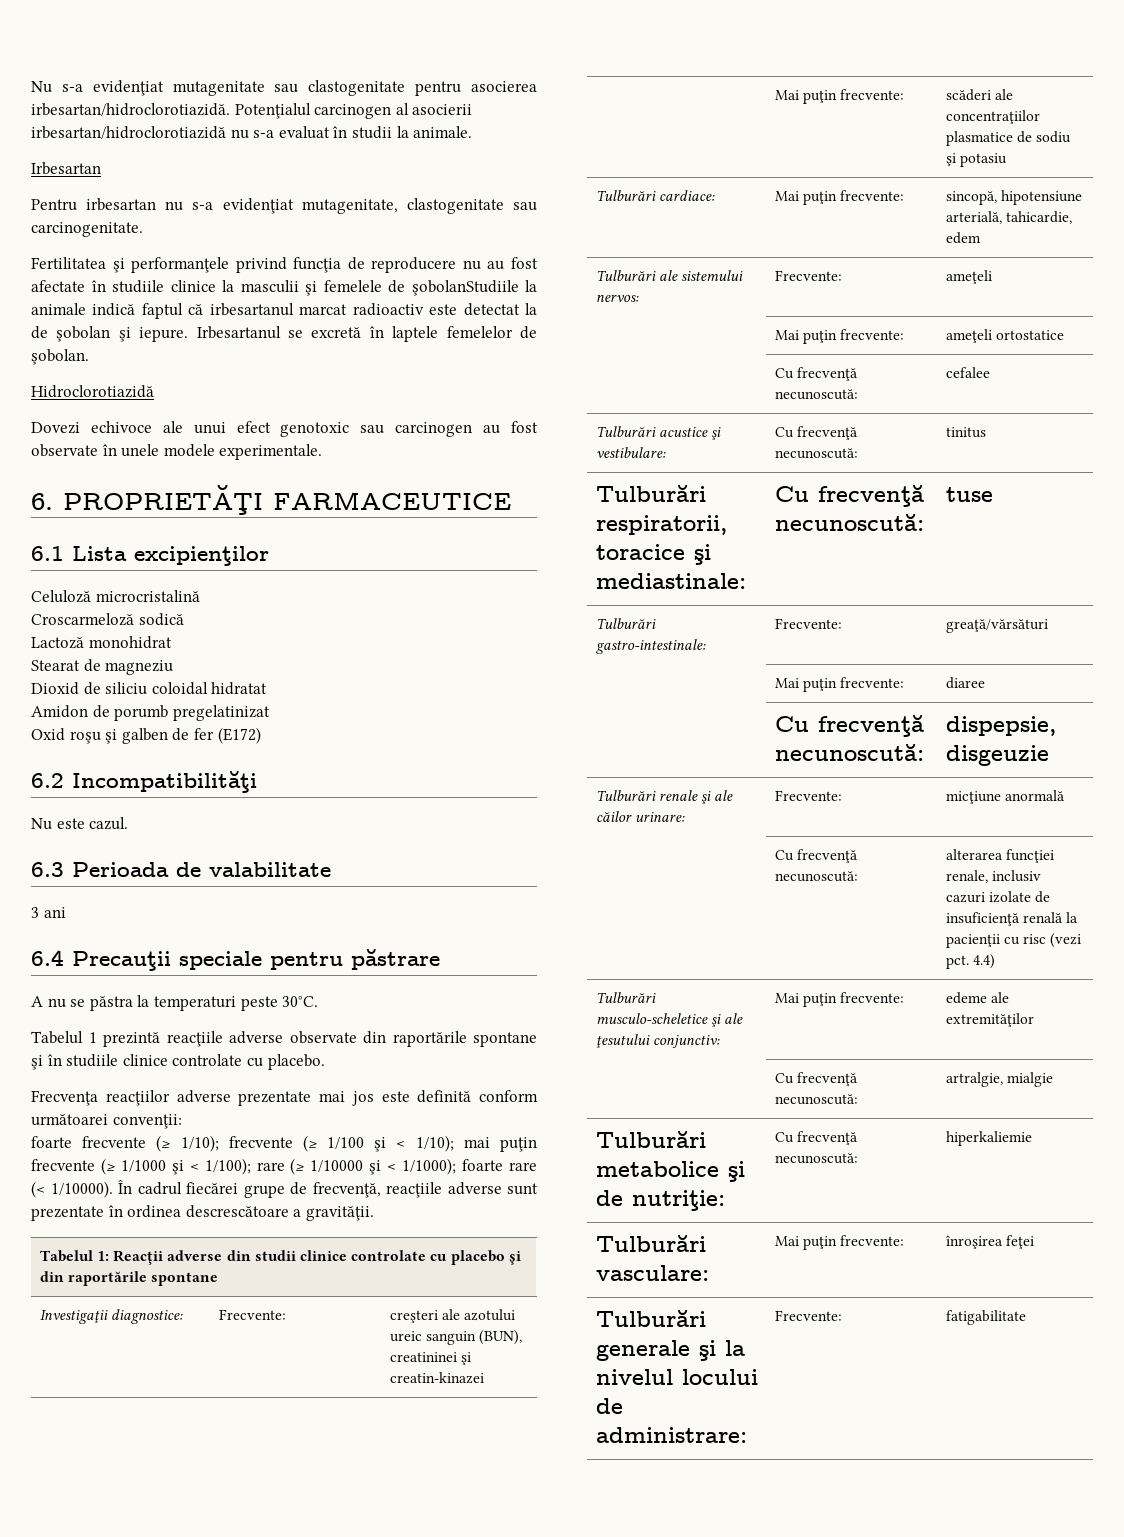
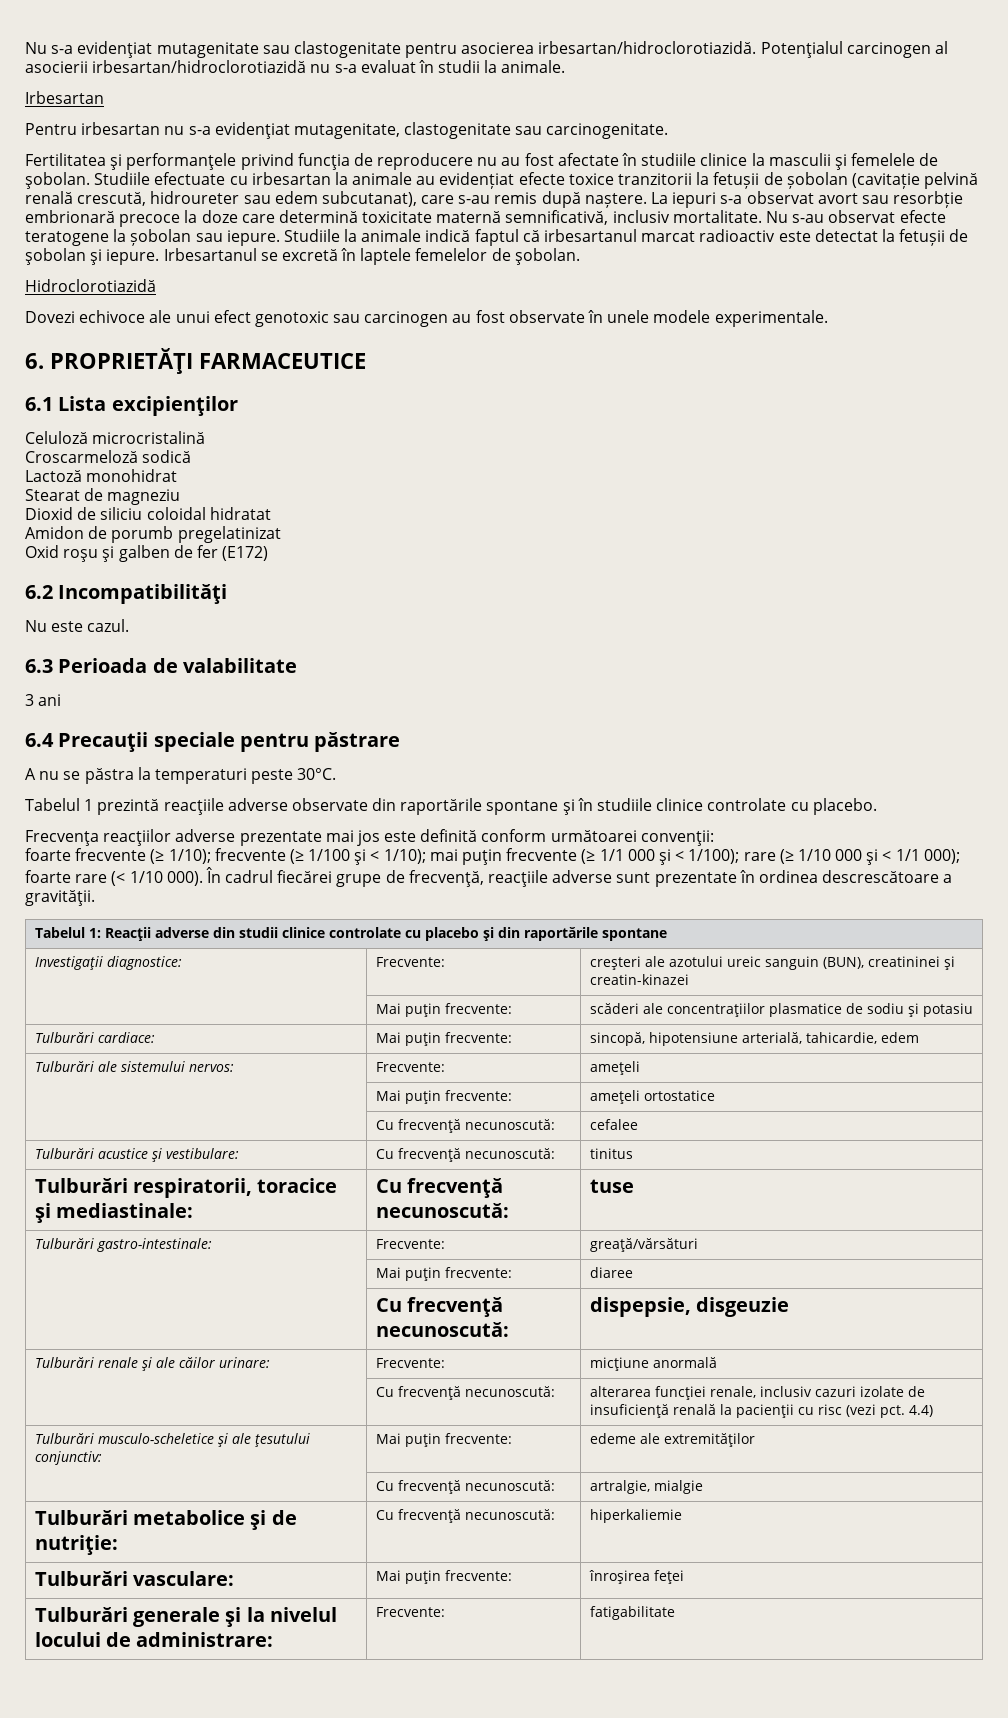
- Fertilitatea şi performanţele privind funcţia de reproducere nu au fost afectate în studiile clinice la masculii şi femelele de şobolanStudiile la animale indică faptul că irbesartanul marcat radioactiv este detectat la de şobolan şi iepure.
+ Fertilitatea şi performanţele privind funcţia de reproducere nu au fost afectate în studiile clinice la masculii şi femelele de şobolan. Studiile efectuate cu irbesartan la animale au evidențiat efecte toxice tranzitorii la fetușii de șobolan (cavitație pelvină renală crescută, hidroureter sau edem subcutanat), care s-au remis după naștere. La iepuri s-a observat avort sau resorbție embrionară precoce la doze care determină toxicitate maternă semnificativă, inclusiv mortalitate. Nu s-au observat efecte teratogene la șobolan sau iepure. Studiile la animale indică faptul că irbesartanul marcat radioactiv este detectat la fetușii de şobolan şi iepure.
- foarte frecvente (≥ 1/10); frecvente (≥ 1/100 şi < 1/10); mai puţin frecvente (≥ 1/1000 şi < 1/100); rare (≥ 1/10000 şi < 1/1000); foarte rare (< 1/10000).
+ foarte frecvente (≥ 1/10); frecvente (≥ 1/100 şi < 1/10); mai puţin frecvente (≥ 1/1 000 şi < 1/100); rare (≥ 1/10 000 şi < 1/1 000); foarte rare (< 1/10 000).

